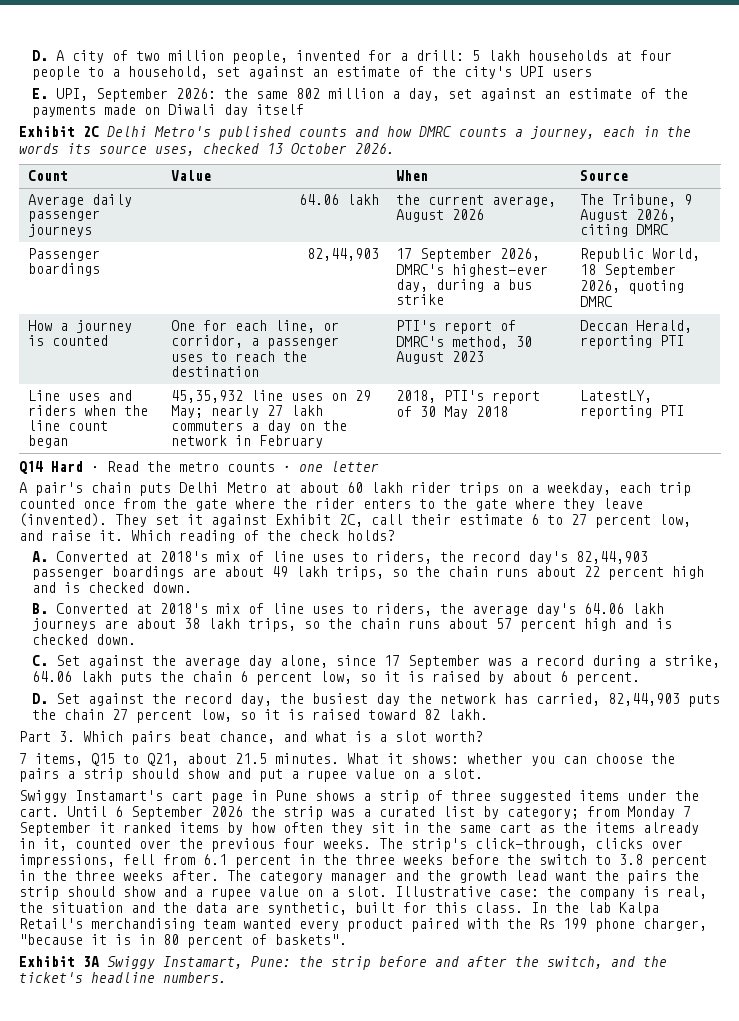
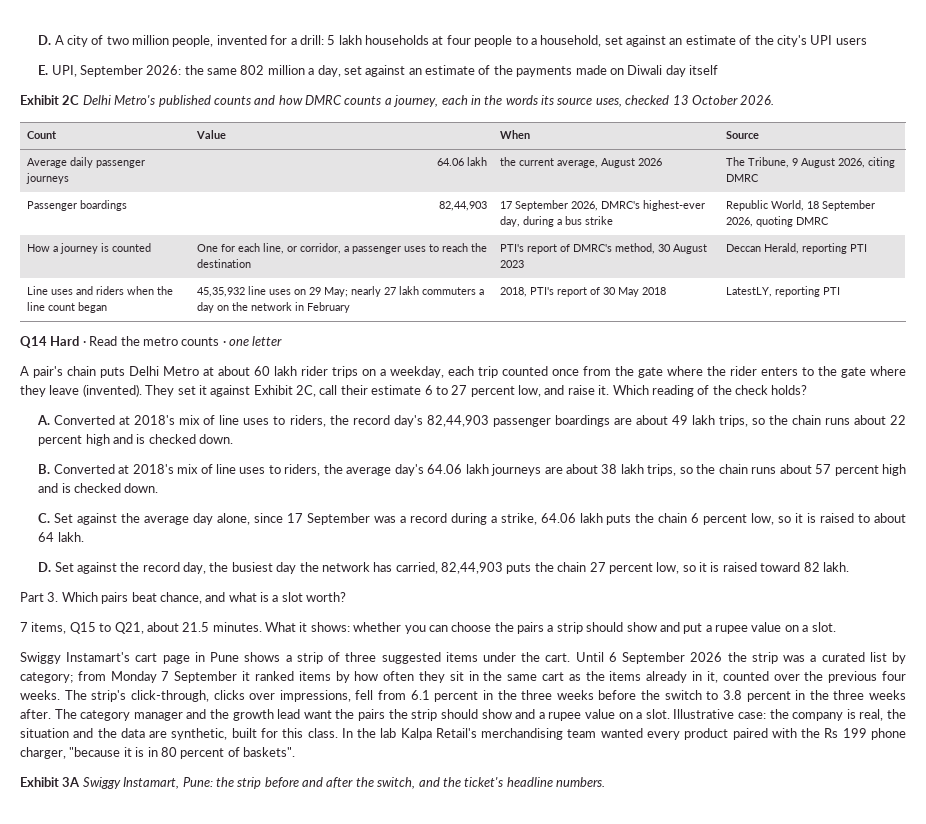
- C. Set against the average day alone, since 17 September was a record during a strike, 64.06 lakh puts the chain 6 percent low, so it is raised by about 6 percent.
+ C. Set against the average day alone, since 17 September was a record during a strike, 64.06 lakh puts the chain 6 percent low, so it is raised to about 64 lakh.

